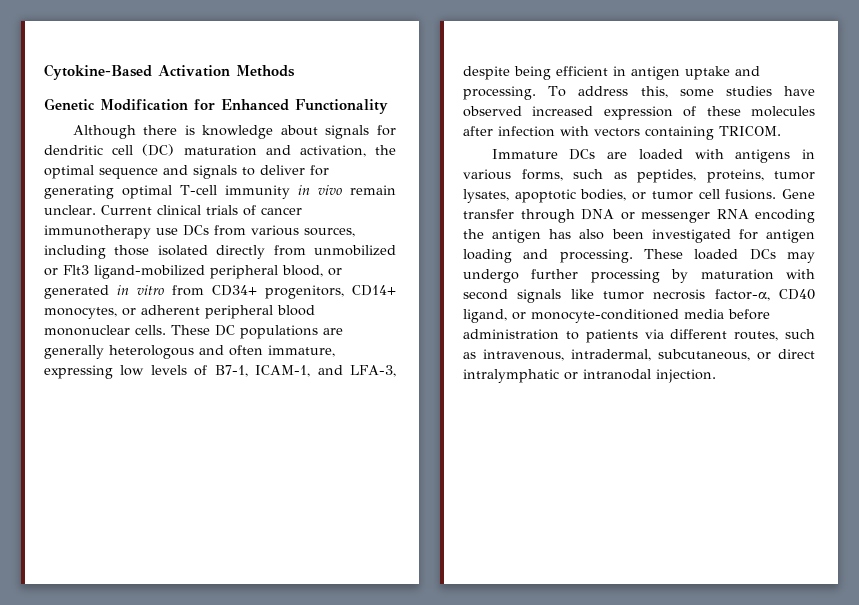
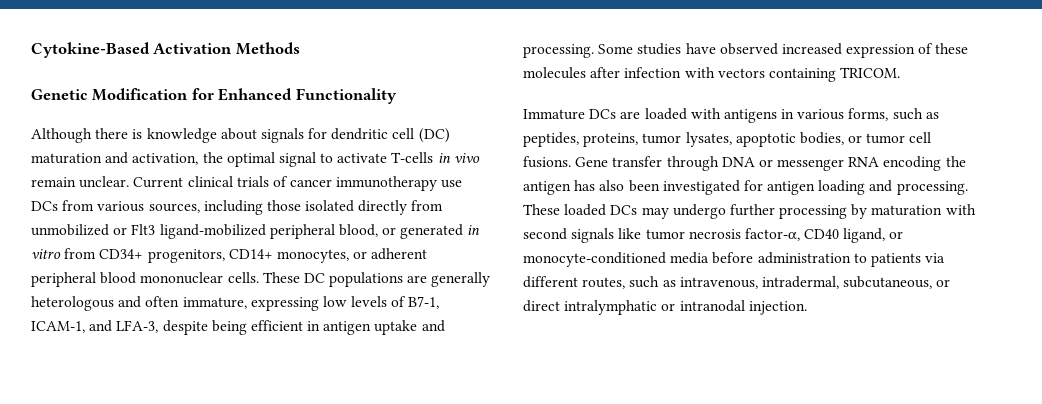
- Although there is knowledge about signals for dendritic cell (DC) maturation and activation, the optimal sequence and signals to deliver for generating optimal T-cell immunity in vivo remain unclear.
+ Although there is knowledge about signals for dendritic cell (DC) maturation and activation, the optimal signal to activate T-cells in vivo remain unclear.
- To address this, some studies have observed increased expression of these molecules after infection with vectors containing TRICOM.
+ Some studies have observed increased expression of these molecules after infection with vectors containing TRICOM.

